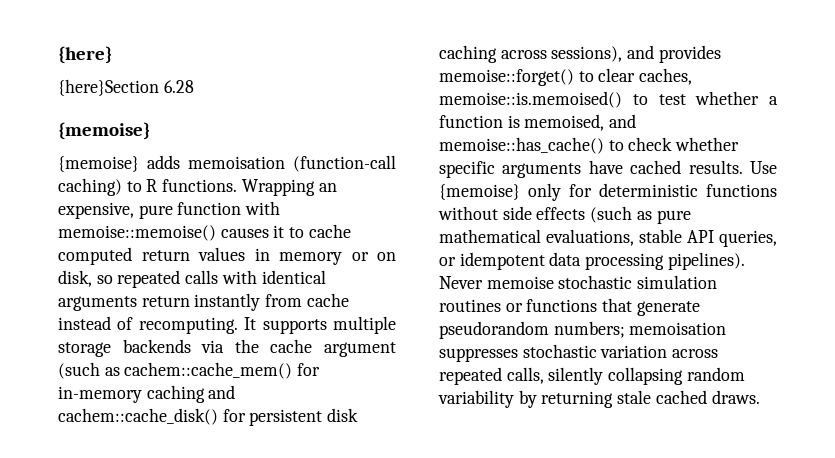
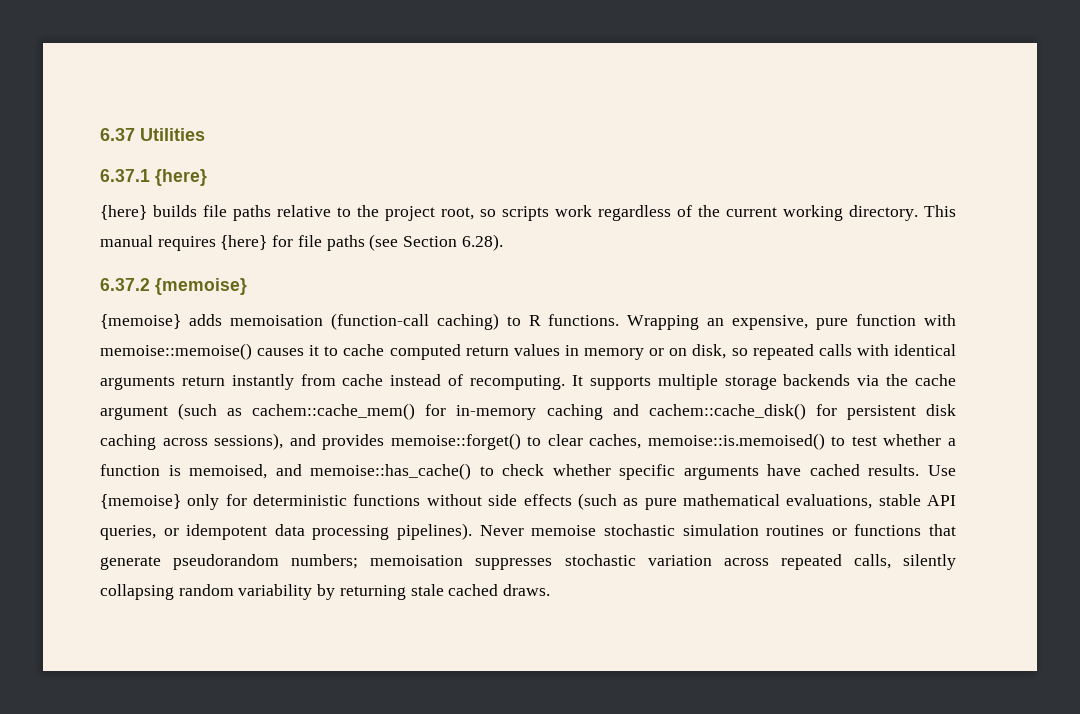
- {here}
- {here}Section 6.28
- {memoise}
+ 6.37 Utilities
+ 6.37.1 {here}
+ {here} builds file paths relative to the project root, so scripts work regardless of the current working directory. This manual requires {here} for file paths (see Section 6.28).
+ 6.37.2 {memoise}

